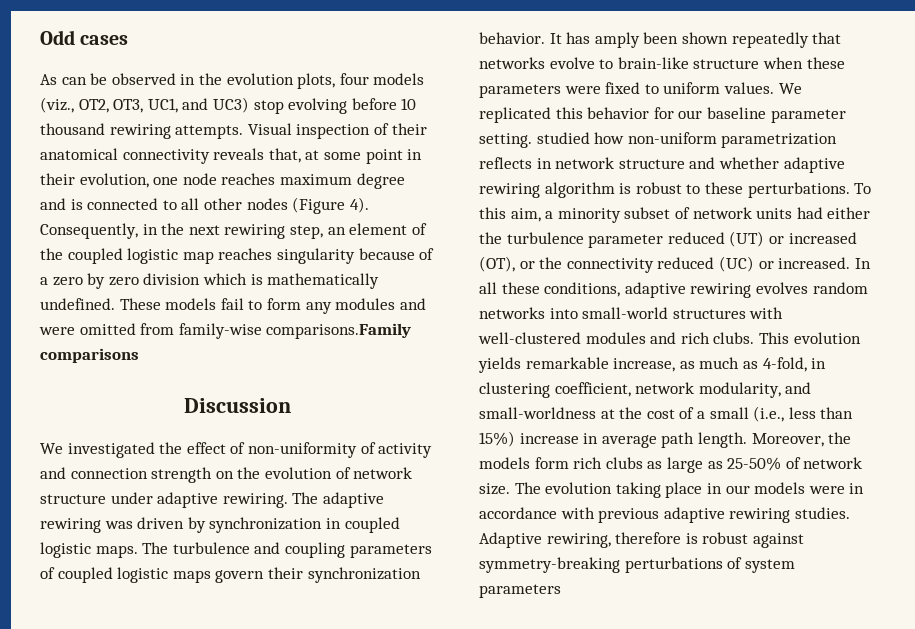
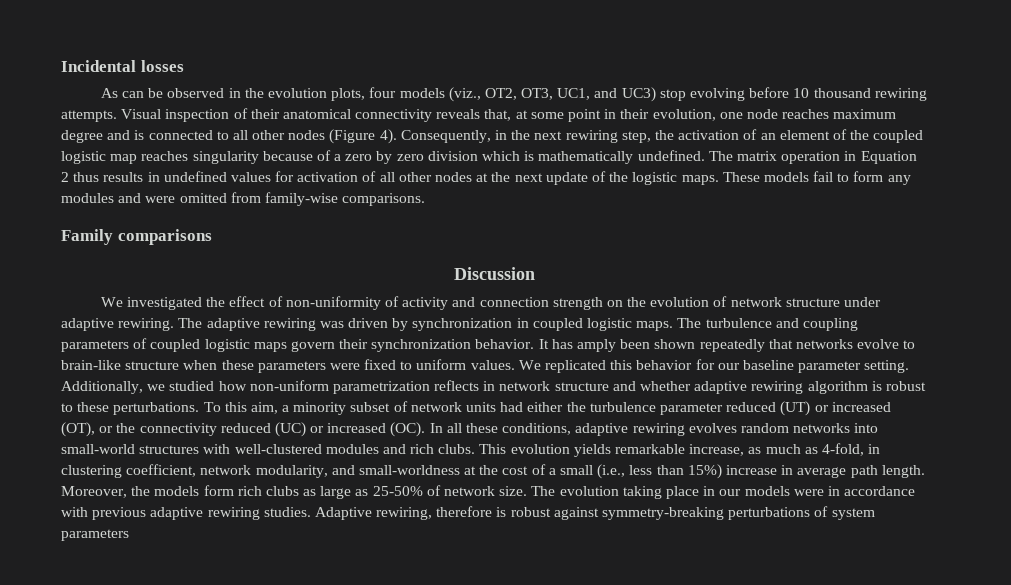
- Odd cases
+ Incidental losses
- Consequently, in the next rewiring step, an element of the coupled logistic map reaches singularity because of a zero by zero division which is mathematically undefined.
+ Consequently, in the next rewiring step, the activation of an element of the coupled logistic map reaches singularity because of a zero by zero division which is mathematically undefined.
+ The matrix operation in Equation 2 thus results in undefined values for activation of all other nodes at the next update of the logistic maps.
- These models fail to form any modules and were omitted from family-wise comparisons.Family comparisons
+ These models fail to form any modules and were omitted from family-wise comparisons.
+ Family comparisons
- We replicated this behavior for our baseline parameter setting. studied how non-uniform parametrization reflects in network structure and whether adaptive rewiring algorithm is robust to these perturbations.
+ We replicated this behavior for our baseline parameter setting. Additionally, we studied how non-uniform parametrization reflects in network structure and whether adaptive rewiring algorithm is robust to these perturbations.
- To this aim, a minority subset of network units had either the turbulence parameter reduced (UT) or increased (OT), or the connectivity reduced (UC) or increased. In all these conditions, adaptive rewiring evolves random networks into small-world structures with well-clustered modules and rich clubs.
+ To this aim, a minority subset of network units had either the turbulence parameter reduced (UT) or increased (OT), or the connectivity reduced (UC) or increased (OC). In all these conditions, adaptive rewiring evolves random networks into small-world structures with well-clustered modules and rich clubs.

